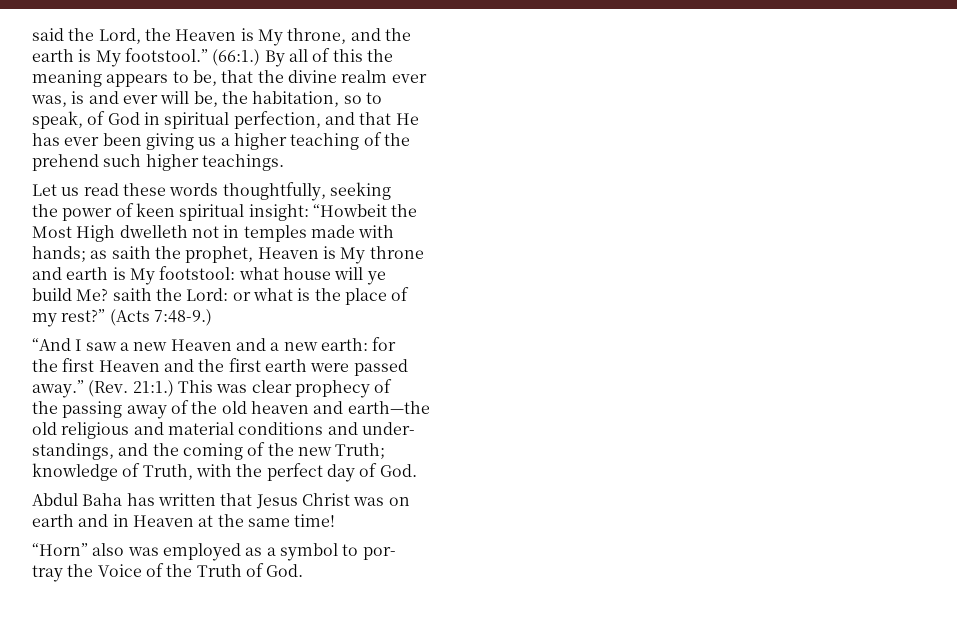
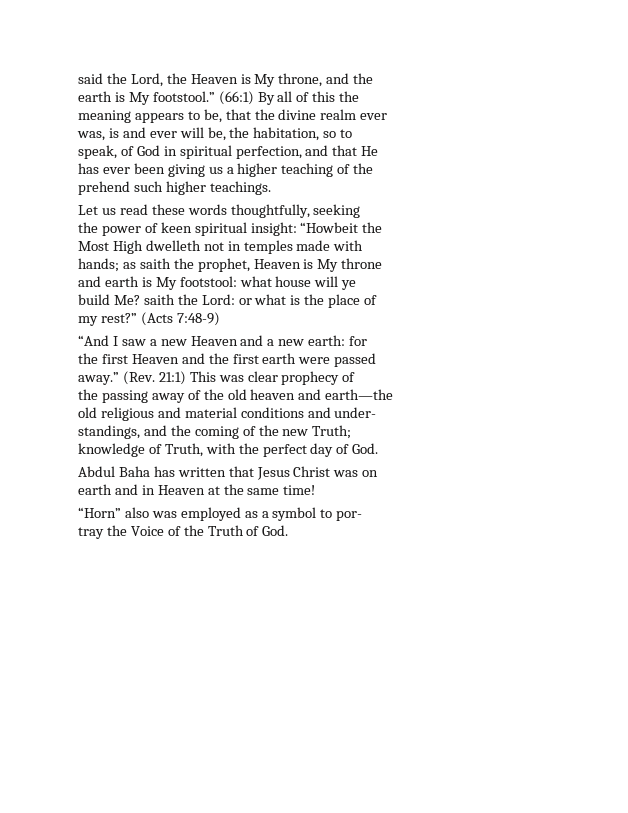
- (66:1.) By all of this the
+ (66:1) By all of this the
- (Acts 7:48-9.)
+ (Acts 7:48-9)
- (Rev. 21:1.) This was clear prophecy of
+ (Rev. 21:1) This was clear prophecy of

